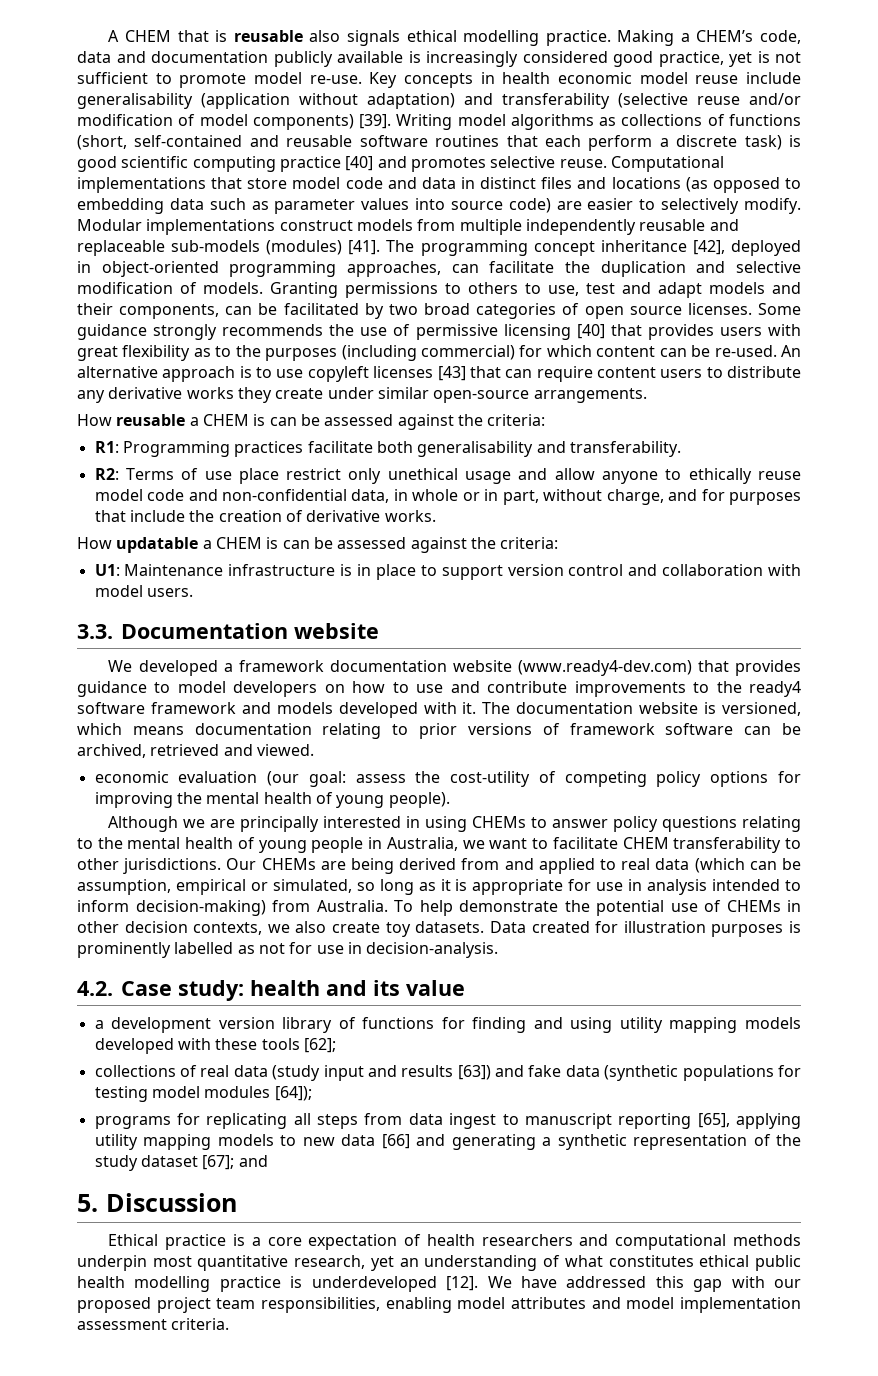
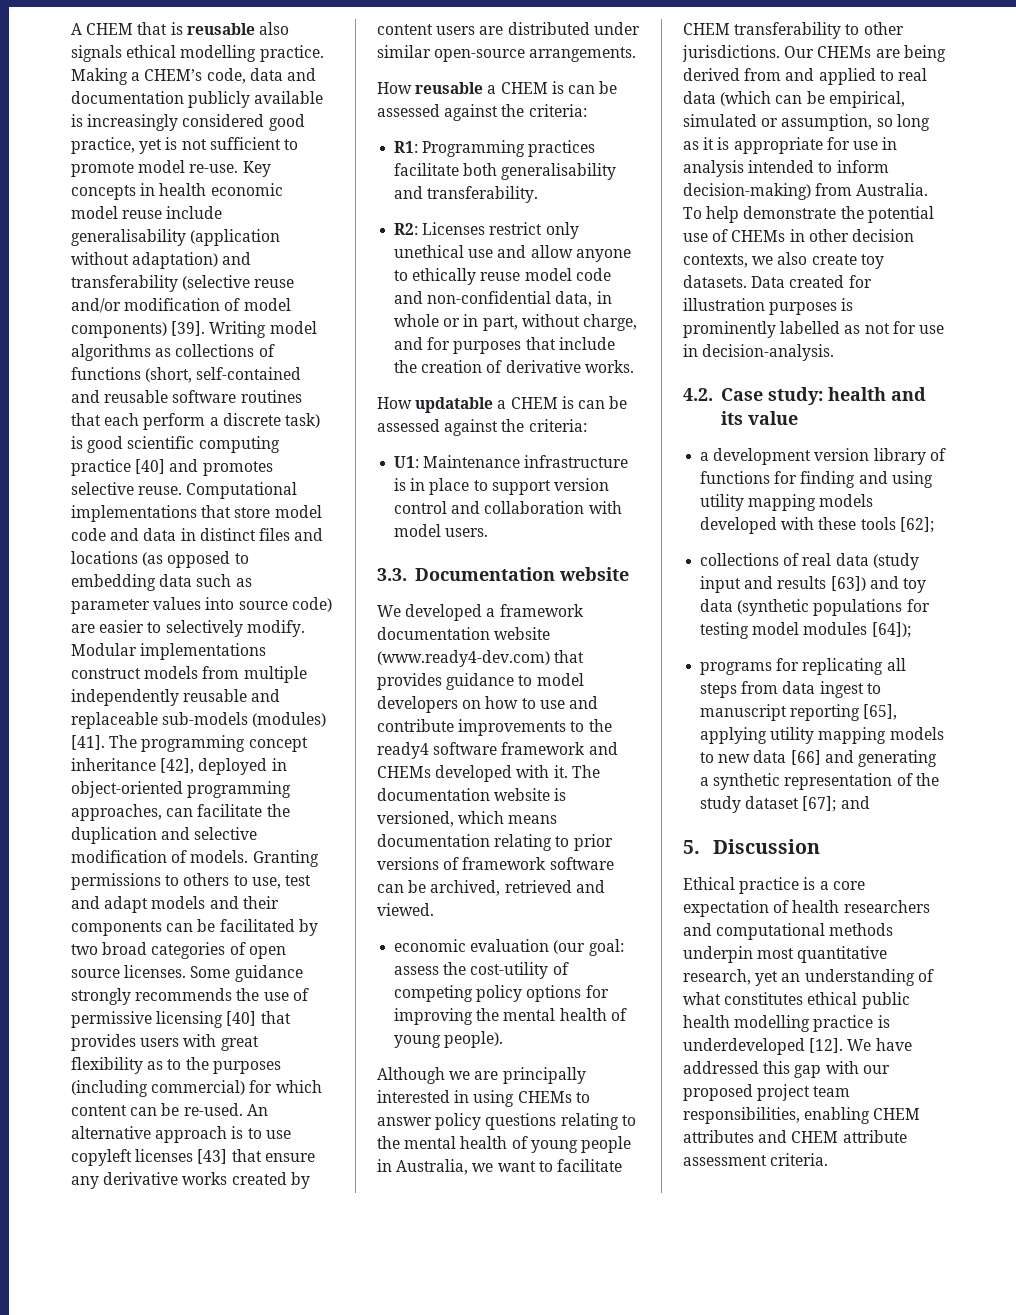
- Granting permissions to others to use, test and adapt models and their components, can be facilitated by two broad categories of open source licenses.
+ Granting permissions to others to use, test and adapt models and their components can be facilitated by two broad categories of open source licenses.
- An alternative approach is to use copyleft licenses [43] that can require content users to distribute any derivative works they create under similar open-source arrangements.
+ An alternative approach is to use copyleft licenses [43] that ensure any derivative works created by content users are distributed under similar open-source arrangements.
- R2: Terms of use place restrict only unethical usage and allow anyone to ethically reuse model code and non-confidential data, in whole or in part, without charge, and for purposes that include the creation of derivative works.
+ R2: Licenses restrict only unethical use and allow anyone to ethically reuse model code and non-confidential data, in whole or in part, without charge, and for purposes that include the creation of derivative works.
- We developed a framework documentation website (www.ready4-dev.com) that provides guidance to model developers on how to use and contribute improvements to the ready4 software framework and models developed with it.
+ We developed a framework documentation website (www.ready4-dev.com) that provides guidance to model developers on how to use and contribute improvements to the ready4 software framework and CHEMs developed with it.
- Our CHEMs are being derived from and applied to real data (which can be assumption, empirical or simulated, so long as it is appropriate for use in analysis intended to inform decision-making) from Australia.
+ Our CHEMs are being derived from and applied to real data (which can be empirical, simulated or assumption, so long as it is appropriate for use in analysis intended to inform decision-making) from Australia.
- collections of real data (study input and results [63]) and fake data (synthetic populations for testing model modules [64]);
+ collections of real data (study input and results [63]) and toy data (synthetic populations for testing model modules [64]);
- We have addressed this gap with our proposed project team responsibilities, enabling model attributes and model implementation assessment criteria.
+ We have addressed this gap with our proposed project team responsibilities, enabling CHEM attributes and CHEM attribute assessment criteria.

